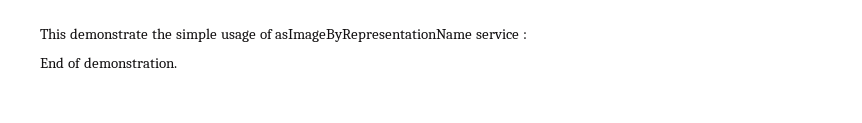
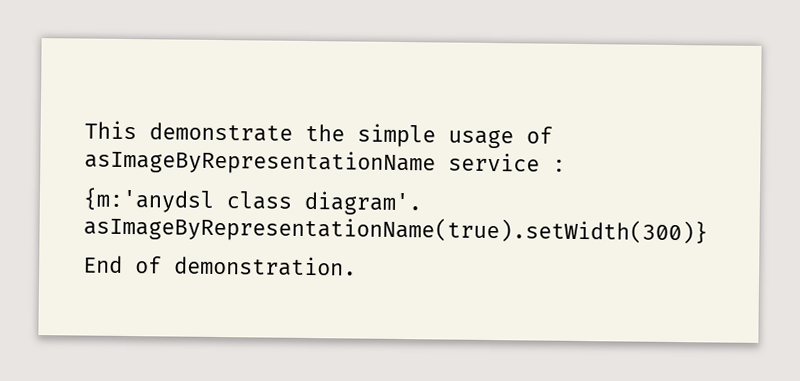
+ {m:'anydsl class diagram'. asImageByRepresentationName(true).setWidth(300)}

